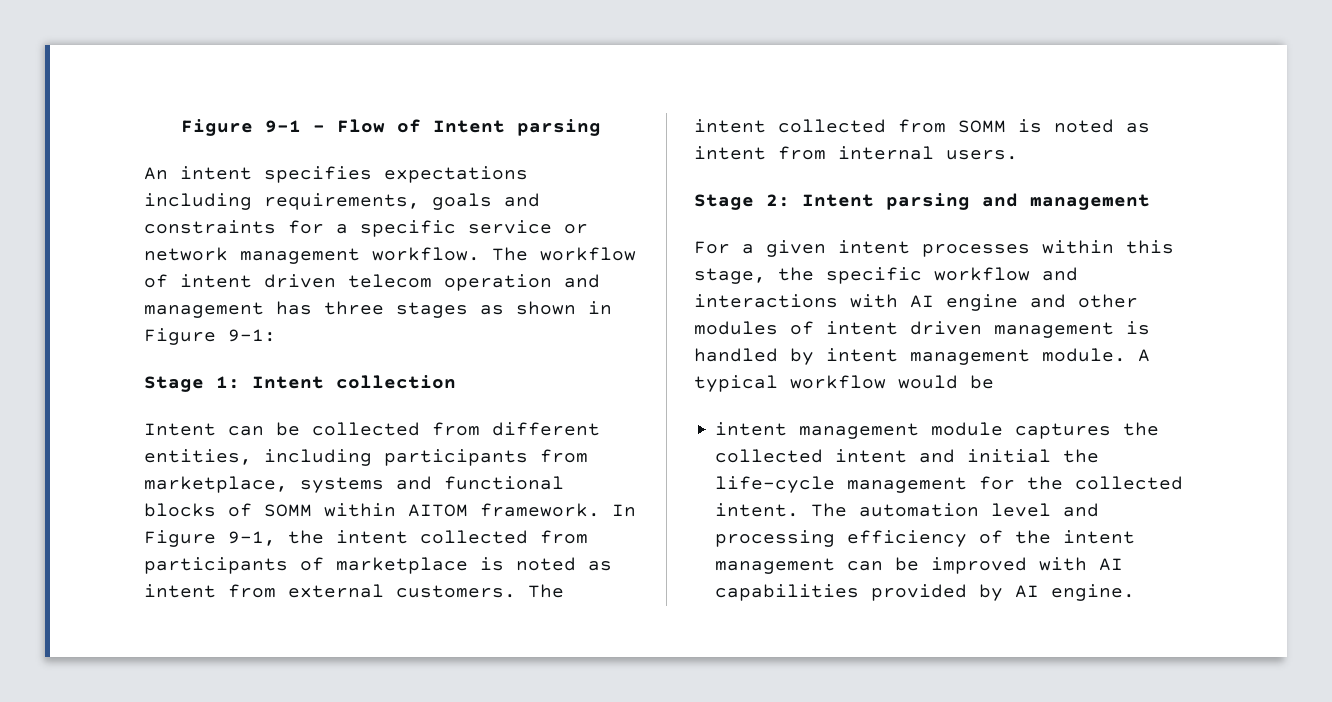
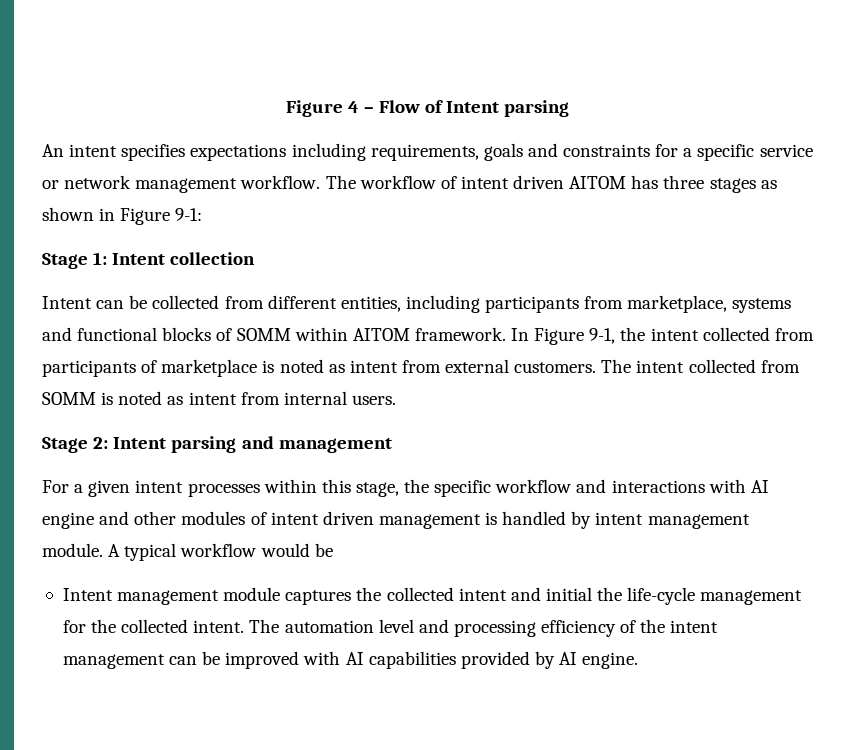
- Figure 9-1 – Flow of Intent parsing
+ Figure 4 – Flow of Intent parsing
- The workflow of intent driven telecom operation and management has three stages as shown in Figure 9-1:
+ The workflow of intent driven AITOM has three stages as shown in Figure 9-1:
- intent management module captures the collected intent and initial the life-cycle management for the collected intent.
+ Intent management module captures the collected intent and initial the life-cycle management for the collected intent.

